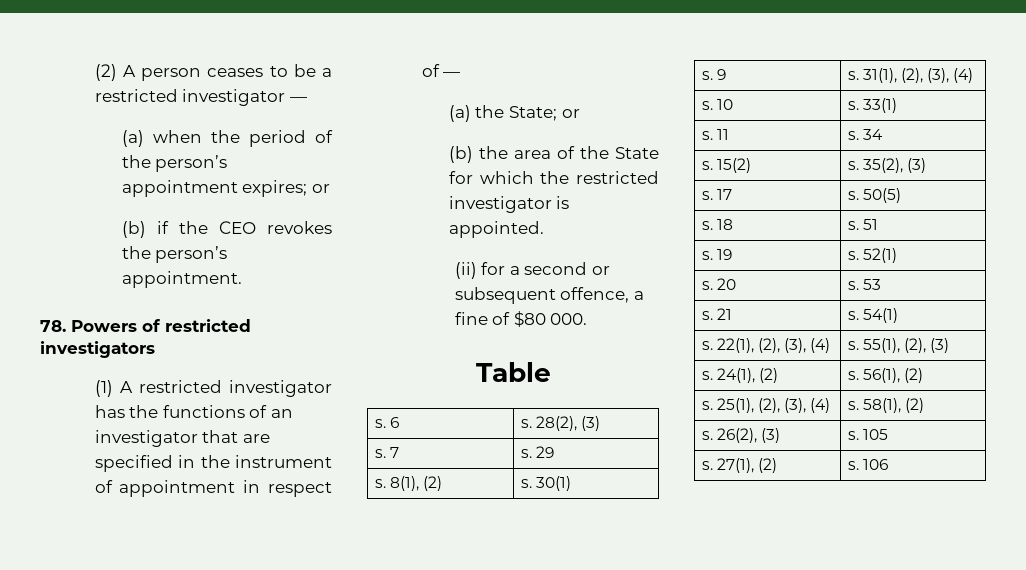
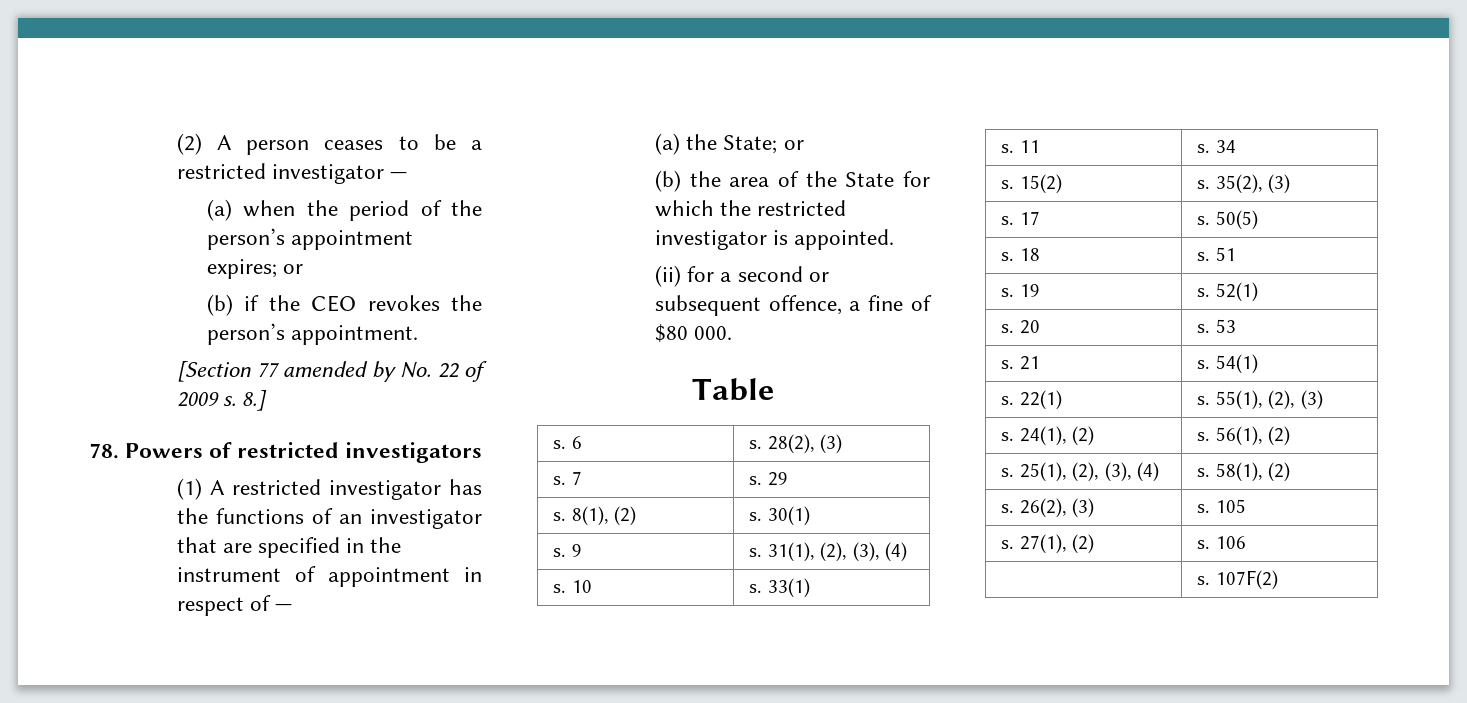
+ [Section 77 amended by No. 22 of 2009 s. 8.]
- s. 22(1), (2), (3), (4) | s. 55(1), (2), (3)
+ s. 22(1) | s. 55(1), (2), (3)
+ | s. 107F(2)

